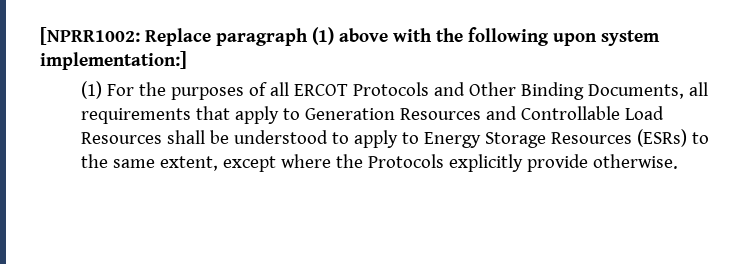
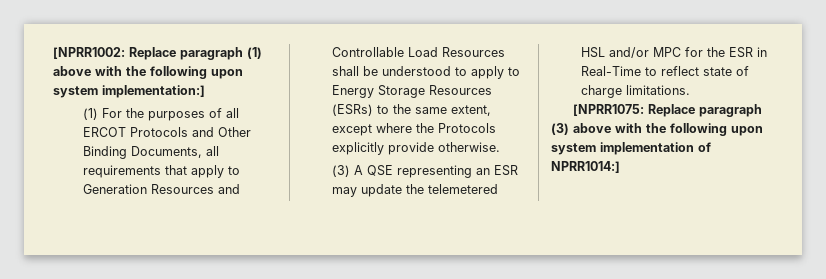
+ (3) A QSE representing an ESR may update the telemetered HSL and/or MPC for the ESR in Real-Time to reflect state of charge limitations.
+ [NPRR1075: Replace paragraph (3) above with the following upon system implementation of NPRR1014:]

